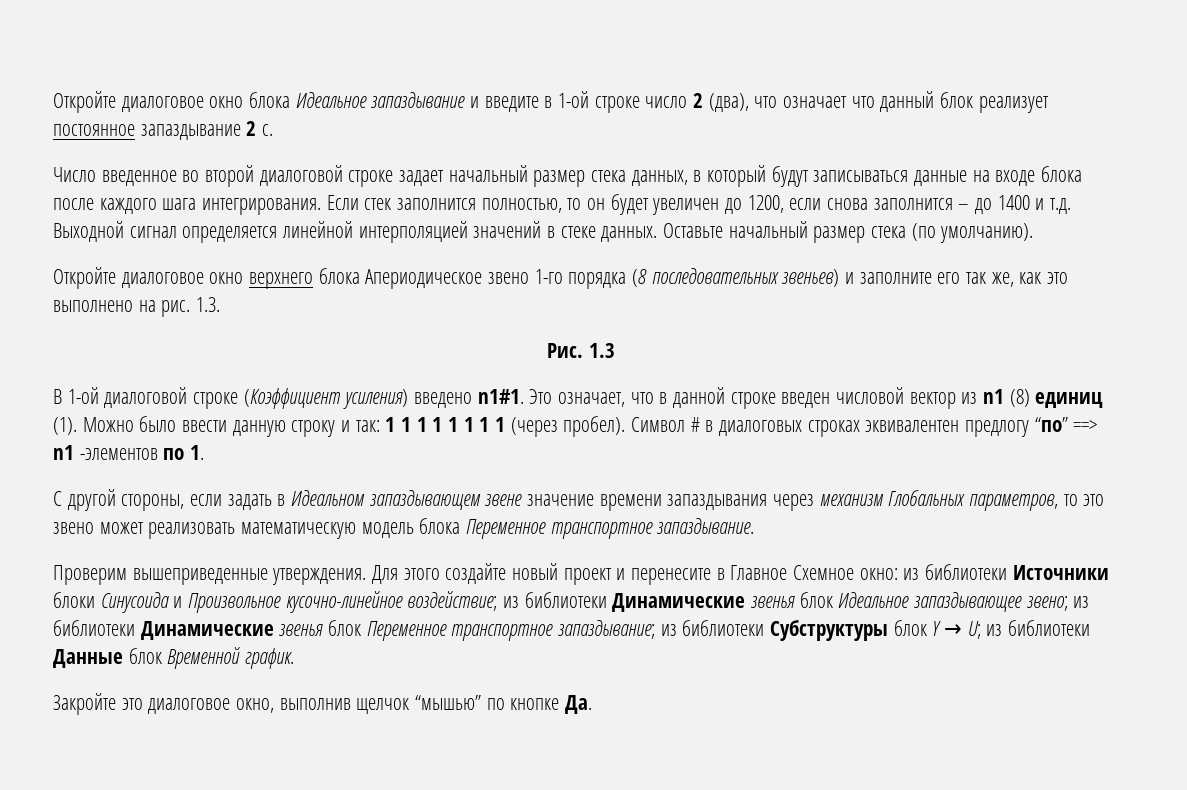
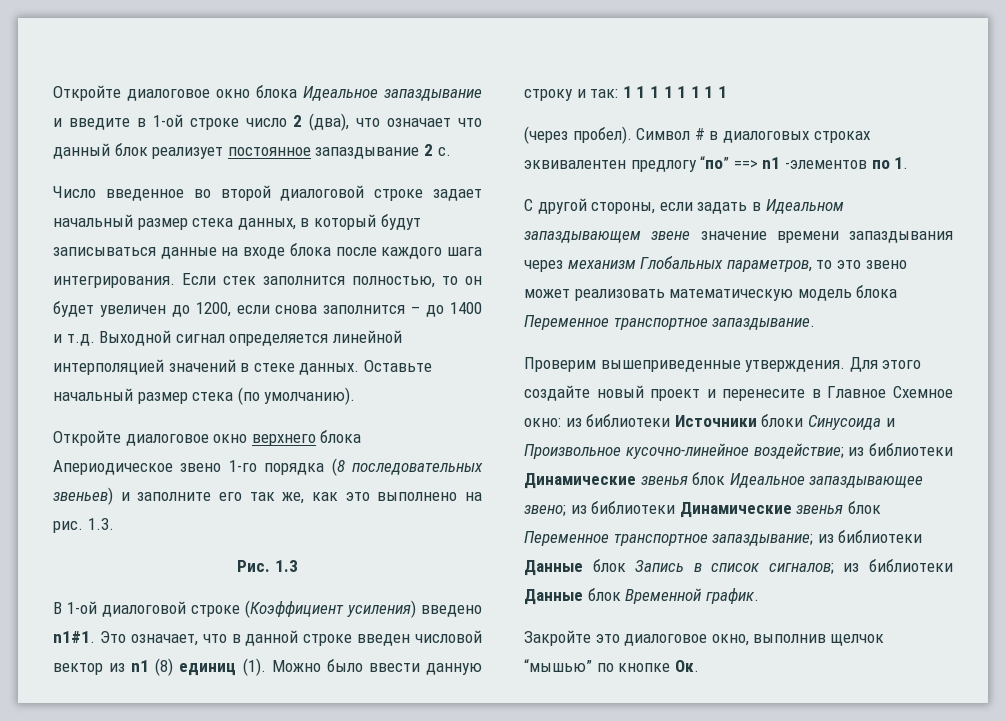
- Можно было ввести данную строку и так: 1 1 1 1 1 1 1 1 (через пробел).
+ Можно было ввести данную строку и так: 1 1 1 1 1 1 1 1
+ (через пробел).
- Для этого создайте новый проект и перенесите в Главное Схемное окно: из библиотеки Источники блоки Синусоида и Произвольное кусочно-линейное воздействие; из библиотеки Динамические звенья блок Идеальное запаздывающее звено; из библиотеки Динамические звенья блок Переменное транспортное запаздывание; из библиотеки Субструктуры блок Y → U; из библиотеки Данные блок Временной график.
+ Для этого создайте новый проект и перенесите в Главное Схемное окно: из библиотеки Источники блоки Синусоида и Произвольное кусочно-линейное воздействие; из библиотеки Динамические звенья блок Идеальное запаздывающее звено; из библиотеки Динамические звенья блок Переменное транспортное запаздывание; из библиотеки Данные блок Запись в список сигналов; из библиотеки Данные блок Временной график.
- Закройте это диалоговое окно, выполнив щелчок “мышью” по кнопке Да.
+ Закройте это диалоговое окно, выполнив щелчок “мышью” по кнопке Ок.

